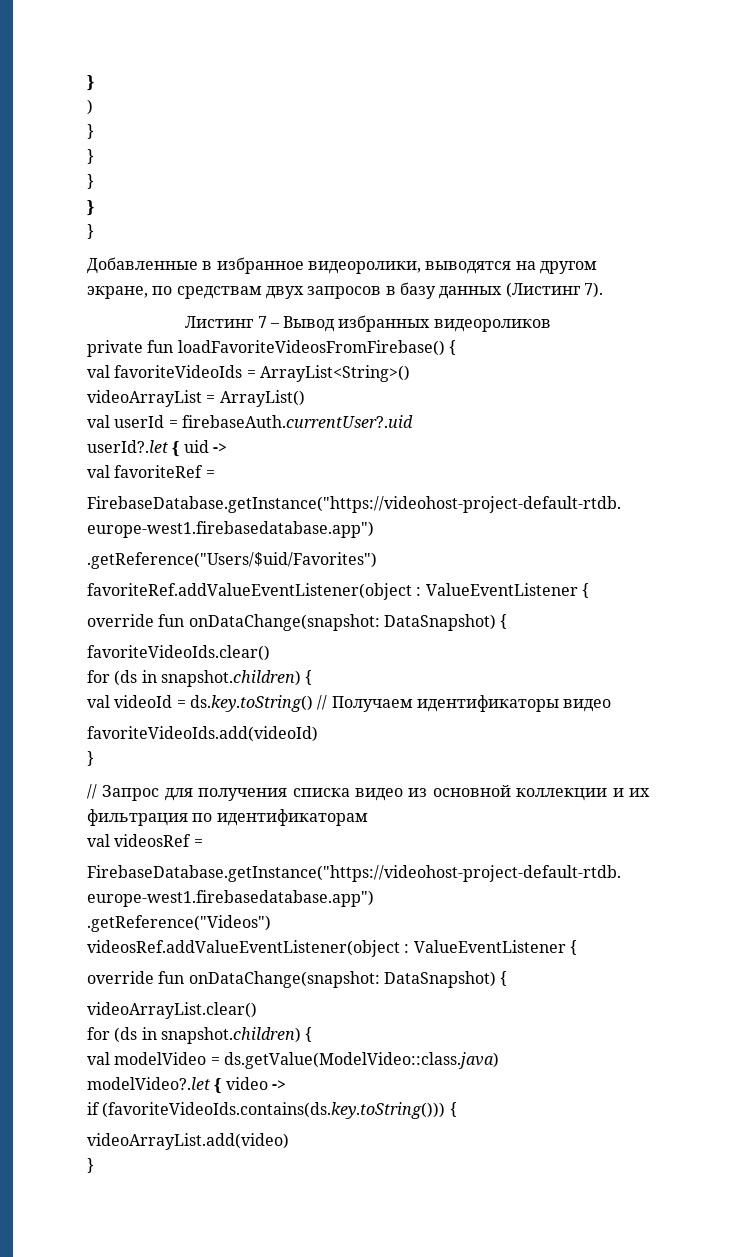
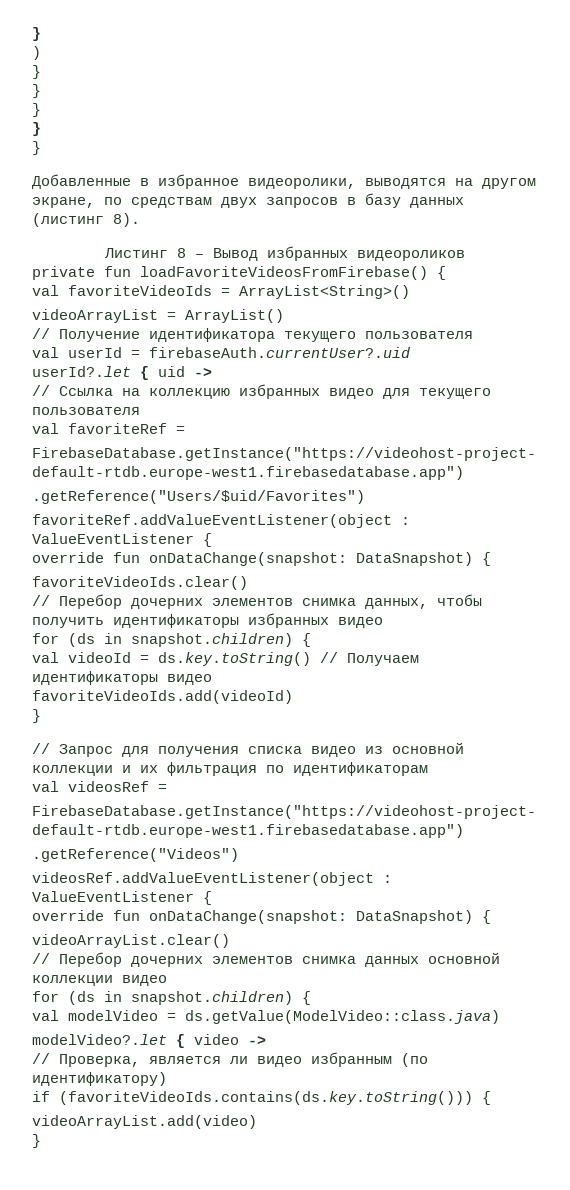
- Добавленные в избранное видеоролики, выводятся на другом экране, по средствам двух запросов в базу данных (Листинг 7).
+ Добавленные в избранное видеоролики, выводятся на другом экране, по средствам двух запросов в базу данных (листинг 8).
- Листинг 7 – Вывод избранных видеороликов
+ Листинг 8 – Вывод избранных видеороликов
+ // Получение идентификатора текущего пользователя
+ // Ссылка на коллекцию избранных видео для текущего пользователя
+ // Перебор дочерних элементов снимка данных, чтобы получить идентификаторы избранных видео
+ // Перебор дочерних элементов снимка данных основной коллекции видео
+ // Проверка, является ли видео избранным (по идентификатору)

